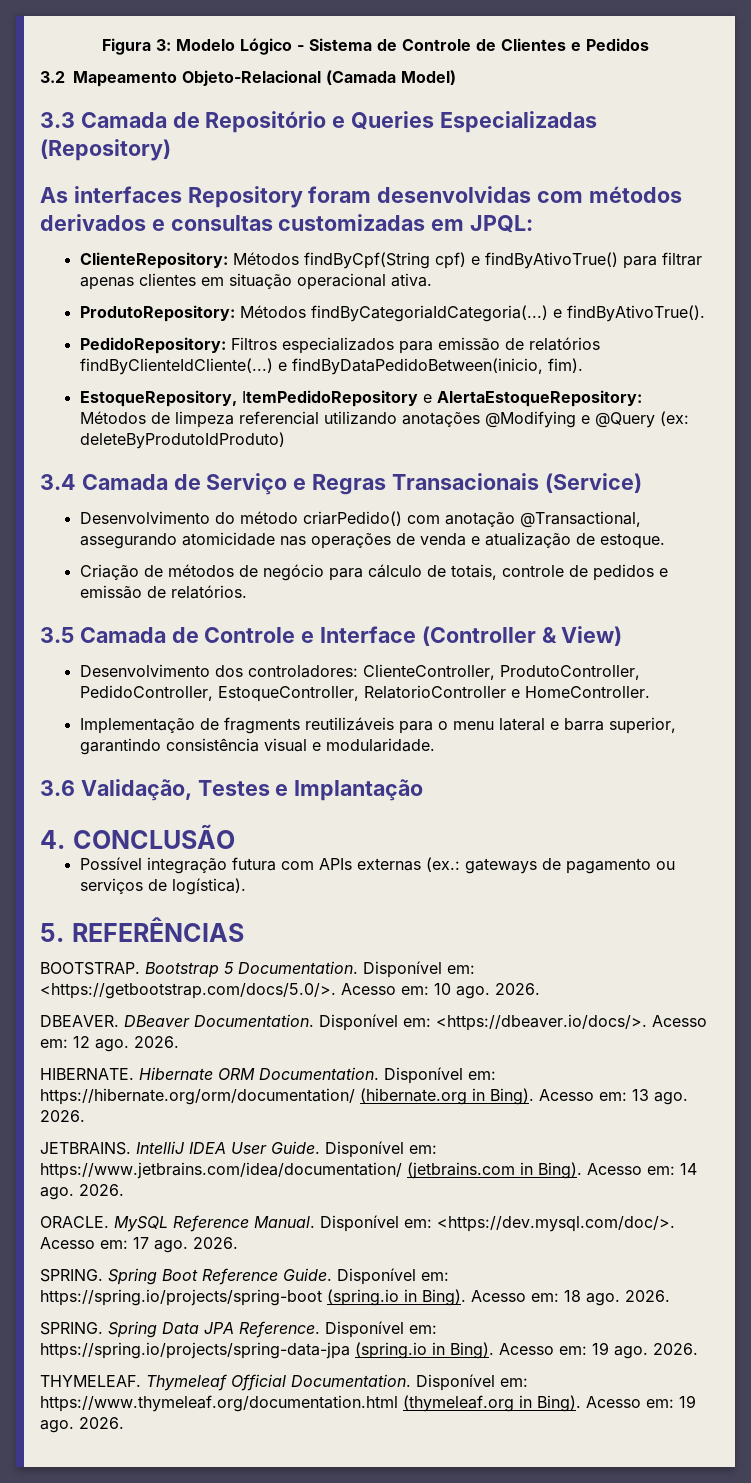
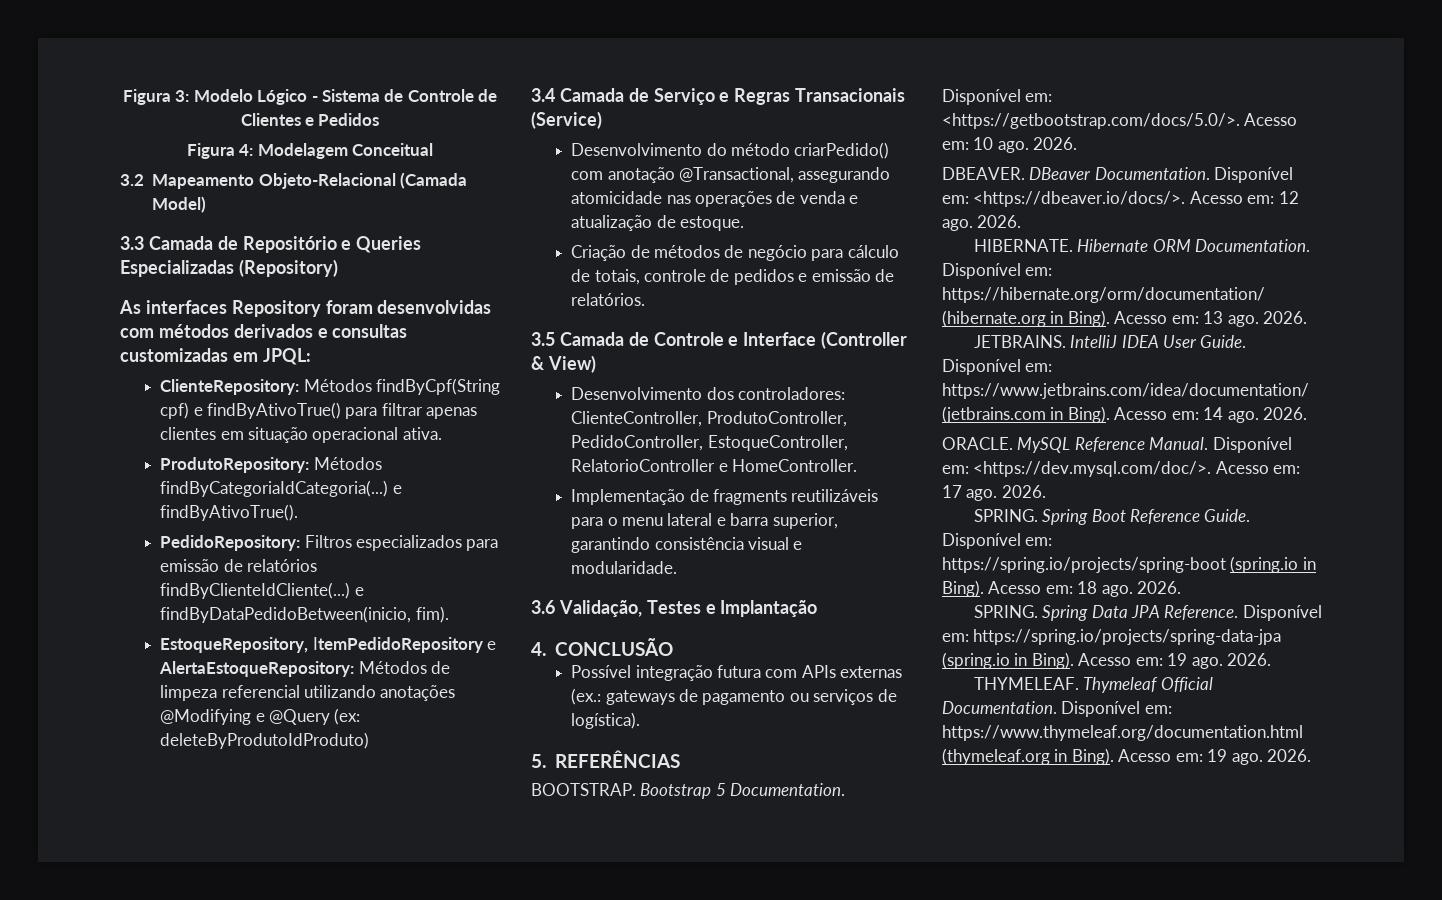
+ Figura 4: Modelagem Conceitual

